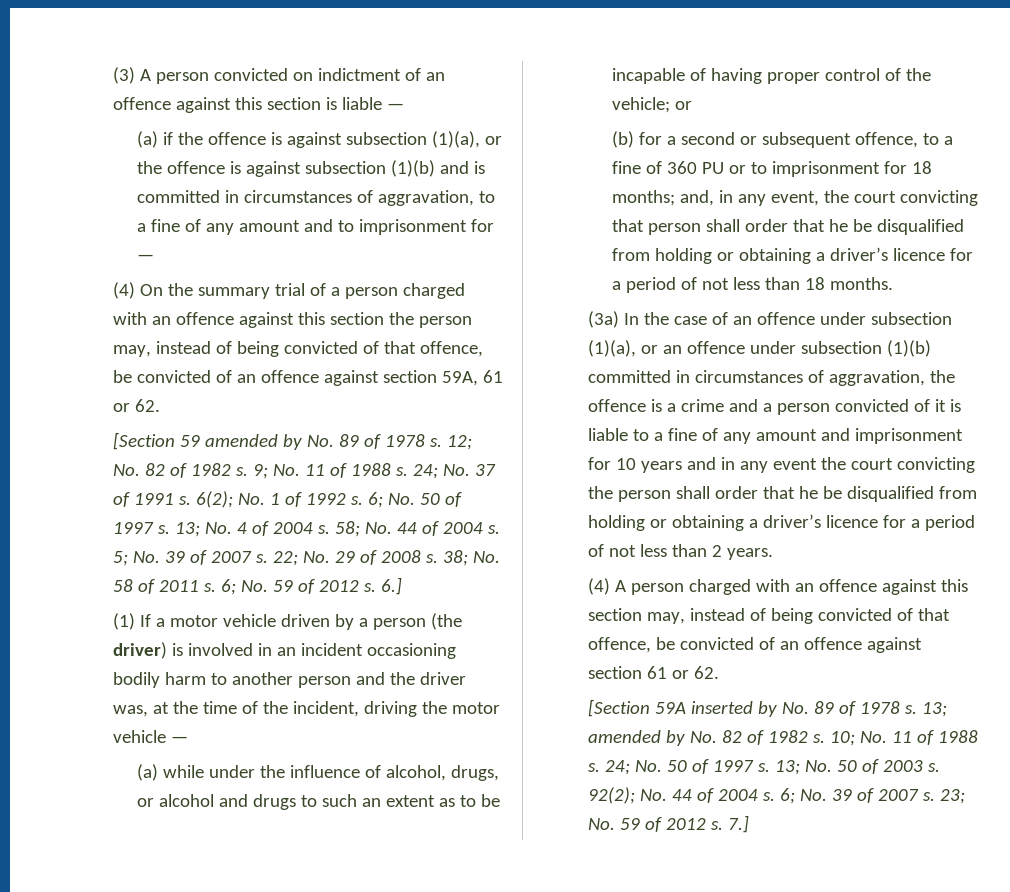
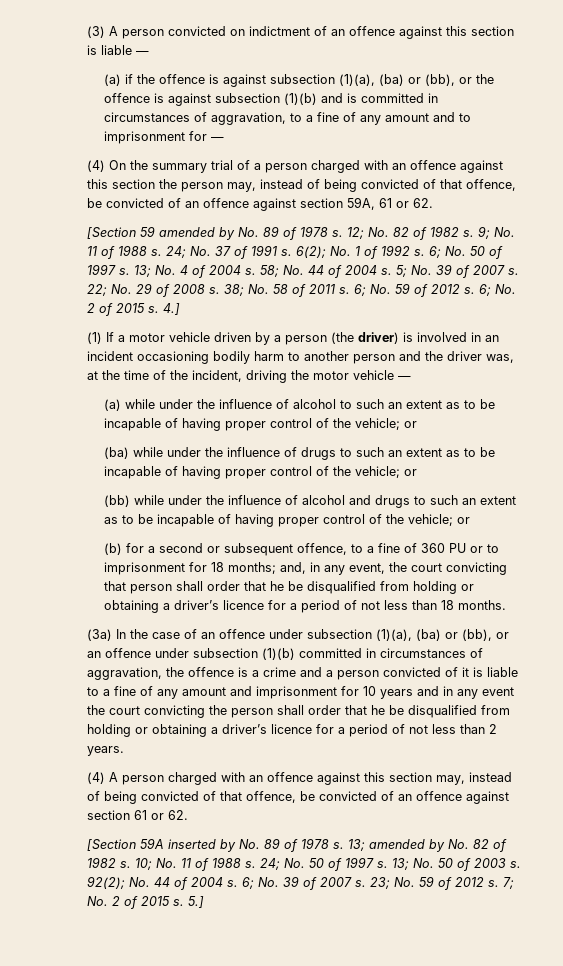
- (a) if the offence is against subsection (1)(a), or the offence is against subsection (1)(b) and is committed in circumstances of aggravation, to a fine of any amount and to imprisonment for —
+ (a) if the offence is against subsection (1)(a), (ba) or (bb), or the offence is against subsection (1)(b) and is committed in circumstances of aggravation, to a fine of any amount and to imprisonment for —
- 6.]
+ 6; No. 2 of 2015 s. 4.]
- (a) while under the influence of alcohol, drugs, or alcohol and drugs to such an extent as to be incapable of having proper control of the vehicle; or
+ (a) while under the influence of alcohol to such an extent as to be incapable of having proper control of the vehicle; or
+ (ba) while under the influence of drugs to such an extent as to be incapable of having proper control of the vehicle; or
+ (bb) while under the influence of alcohol and drugs to such an extent as to be incapable of having proper control of the vehicle; or
- (3a) In the case of an offence under subsection (1)(a), or an offence under subsection (1)(b) committed in circumstances of aggravation, the offence is a crime and a person convicted of it is liable to a fine of any amount and imprisonment for 10 years and in any event the court convicting the person shall order that he be disqualified from holding or obtaining a driver’s licence for a period of not less than 2 years.
+ (3a) In the case of an offence under subsection (1)(a), (ba) or (bb), or an offence under subsection (1)(b) committed in circumstances of aggravation, the offence is a crime and a person convicted of it is liable to a fine of any amount and imprisonment for 10 years and in any event the court convicting the person shall order that he be disqualified from holding or obtaining a driver’s licence for a period of not less than 2 years.
- 7.]
+ 7; No. 2 of 2015 s. 5.]

